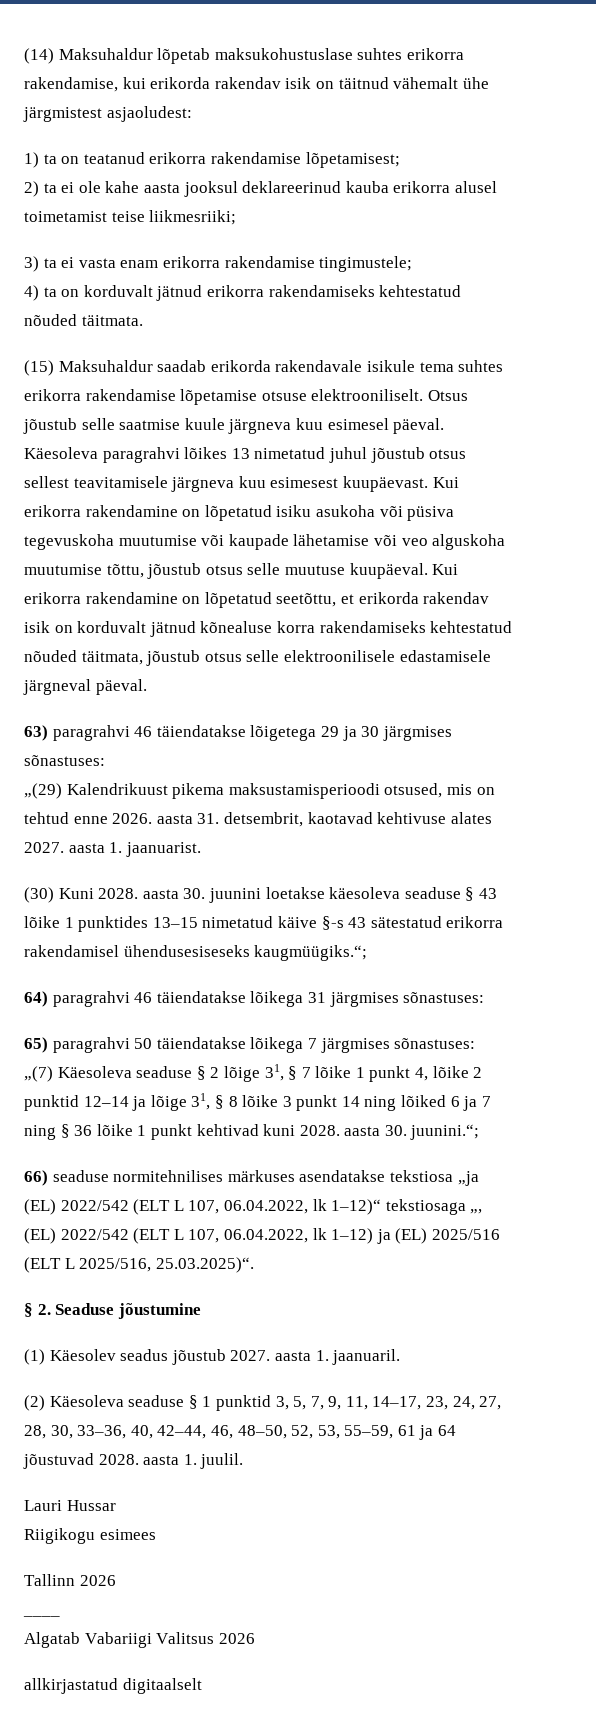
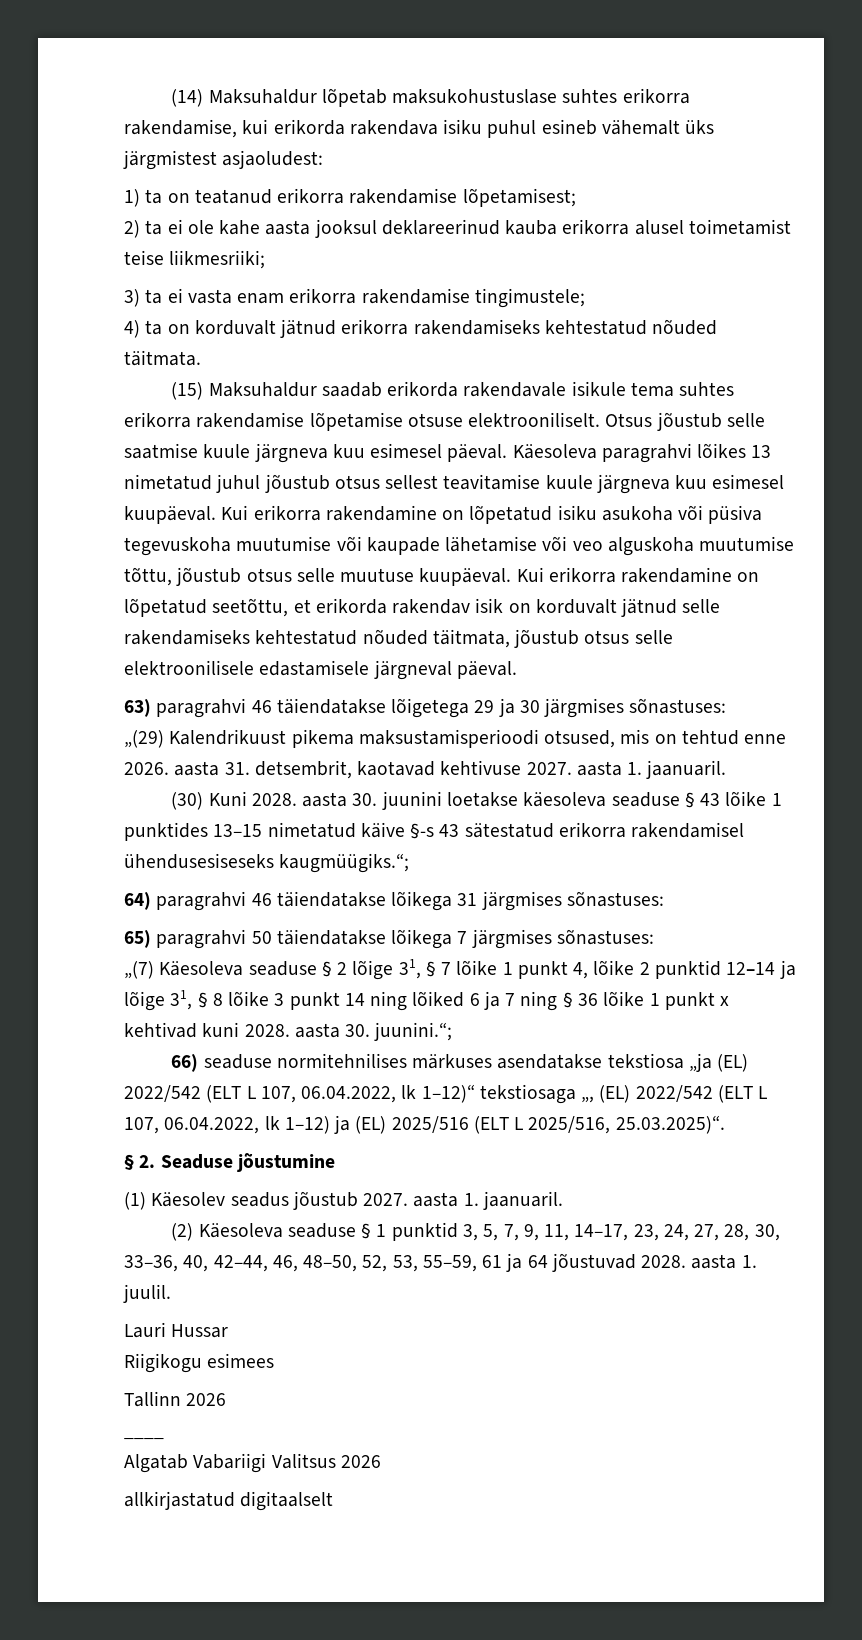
- (14) Maksuhaldur lõpetab maksukohustuslase suhtes erikorra rakendamise, kui erikorda rakendav isik on täitnud vähemalt ühe järgmistest asjaoludest:
+ (14) Maksuhaldur lõpetab maksukohustuslase suhtes erikorra rakendamise, kui erikorda rakendava isiku puhul esineb vähemalt üks järgmistest asjaoludest:
- Käesoleva paragrahvi lõikes 13 nimetatud juhul jõustub otsus sellest teavitamisele järgneva kuu esimesest kuupäevast.
+ Käesoleva paragrahvi lõikes 13 nimetatud juhul jõustub otsus sellest teavitamise kuule järgneva kuu esimesel kuupäeval.
- Kui erikorra rakendamine on lõpetatud seetõttu, et erikorda rakendav isik on korduvalt jätnud kõnealuse korra rakendamiseks kehtestatud nõuded täitmata, jõustub otsus selle elektroonilisele edastamisele järgneval päeval.
+ Kui erikorra rakendamine on lõpetatud seetõttu, et erikorda rakendav isik on korduvalt jätnud selle rakendamiseks kehtestatud nõuded täitmata, jõustub otsus selle elektroonilisele edastamisele järgneval päeval.
- „(29) Kalendrikuust pikema maksustamisperioodi otsused, mis on tehtud enne 2026. aasta 31. detsembrit, kaotavad kehtivuse alates 2027. aasta 1. jaanuarist.
+ „(29) Kalendrikuust pikema maksustamisperioodi otsused, mis on tehtud enne 2026. aasta 31. detsembrit, kaotavad kehtivuse 2027. aasta 1. jaanuaril.
- „(7) Käesoleva seaduse § 2 lõige 31, § 7 lõike 1 punkt 4, lõike 2 punktid 12–14 ja lõige 31, § 8 lõike 3 punkt 14 ning lõiked 6 ja 7 ning § 36 lõike 1 punkt kehtivad kuni 2028. aasta 30. juunini.“;
+ „(7) Käesoleva seaduse § 2 lõige 31, § 7 lõike 1 punkt 4, lõike 2 punktid 12–14 ja lõige 31, § 8 lõike 3 punkt 14 ning lõiked 6 ja 7 ning § 36 lõike 1 punkt x kehtivad kuni 2028. aasta 30. juunini.“;

